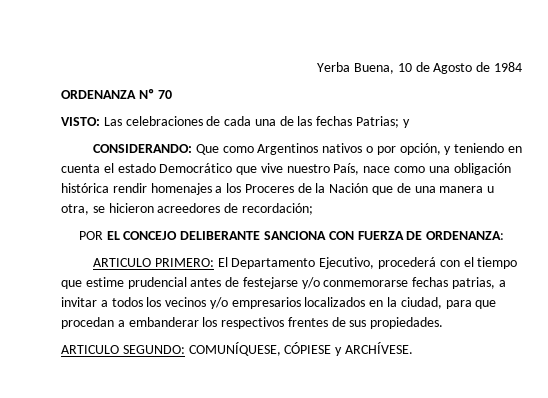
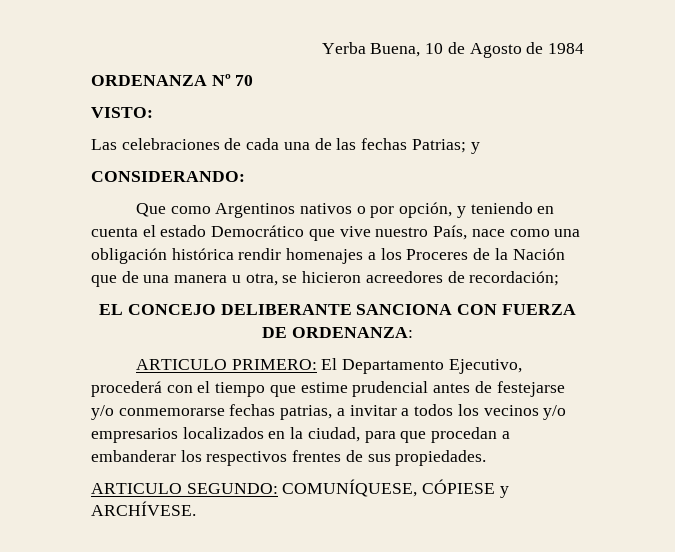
- VISTO: Las celebraciones de cada una de las fechas Patrias; y
+ VISTO:
+ Las celebraciones de cada una de las fechas Patrias; y
- CONSIDERANDO: Que como Argentinos nativos o por opción, y teniendo en cuenta el estado Democrático que vive nuestro País, nace como una obligación histórica rendir homenajes a los Proceres de la Nación que de una manera u otra, se hicieron acreedores de recordación;
+ CONSIDERANDO:
+ Que como Argentinos nativos o por opción, y teniendo en cuenta el estado Democrático que vive nuestro País, nace como una obligación histórica rendir homenajes a los Proceres de la Nación que de una manera u otra, se hicieron acreedores de recordación;
- POR EL CONCEJO DELIBERANTE SANCIONA CON FUERZA DE ORDENANZA:
+ EL CONCEJO DELIBERANTE SANCIONA CON FUERZA DE ORDENANZA:

